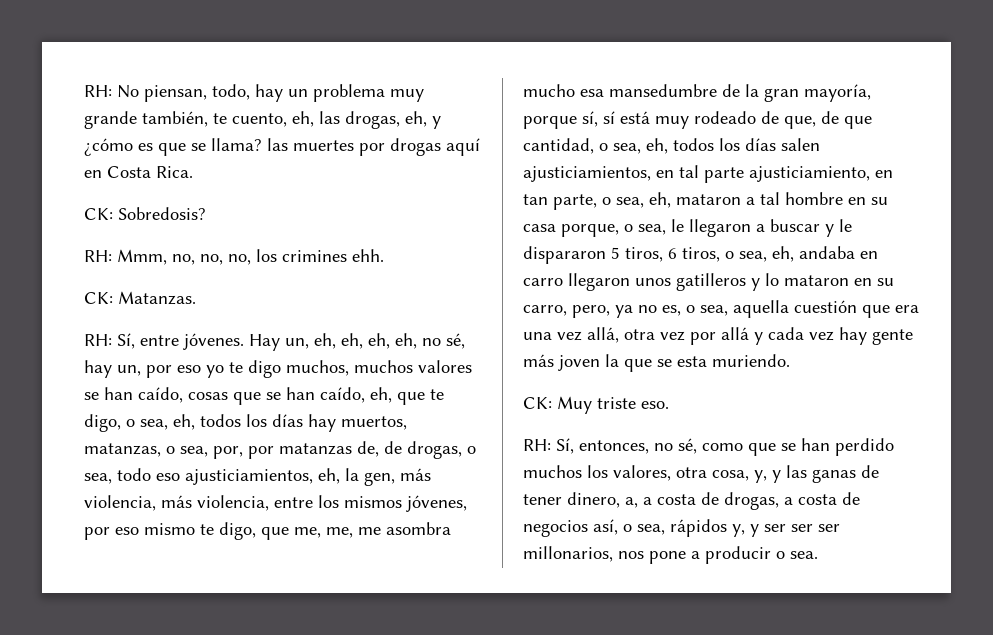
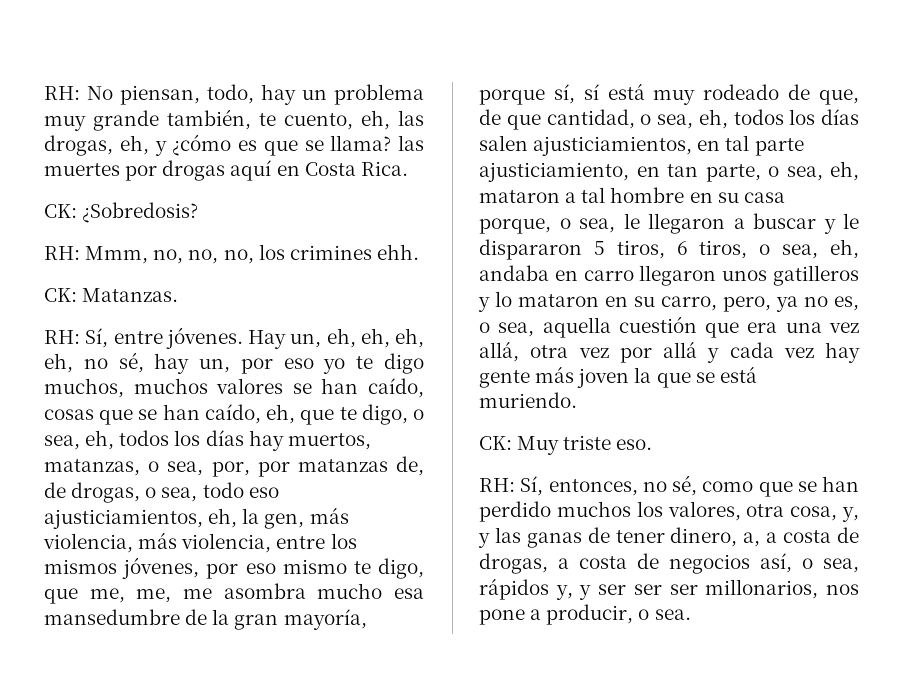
- CK: Sobredosis?
+ CK: ¿Sobredosis?
- Hay un, eh, eh, eh, eh, no sé, hay un, por eso yo te digo muchos, muchos valores se han caído, cosas que se han caído, eh, que te digo, o sea, eh, todos los días hay muertos, matanzas, o sea, por, por matanzas de, de drogas, o sea, todo eso ajusticiamientos, eh, la gen, más violencia, más violencia, entre los mismos jóvenes, por eso mismo te digo, que me, me, me asombra mucho esa mansedumbre de la gran mayoría, porque sí, sí está muy rodeado de que, de que cantidad, o sea, eh, todos los días salen ajusticiamientos, en tal parte ajusticiamiento, en tan parte, o sea, eh, mataron a tal hombre en su casa porque, o sea, le llegaron a buscar y le dispararon 5 tiros, 6 tiros, o sea, eh, andaba en carro llegaron unos gatilleros y lo mataron en su carro, pero, ya no es, o sea, aquella cuestión que era una vez allá, otra vez por allá y cada vez hay gente más joven la que se esta muriendo.
+ Hay un, eh, eh, eh, eh, no sé, hay un, por eso yo te digo muchos, muchos valores se han caído, cosas que se han caído, eh, que te digo, o sea, eh, todos los días hay muertos, matanzas, o sea, por, por matanzas de, de drogas, o sea, todo eso ajusticiamientos, eh, la gen, más violencia, más violencia, entre los mismos jóvenes, por eso mismo te digo, que me, me, me asombra mucho esa mansedumbre de la gran mayoría, porque sí, sí está muy rodeado de que, de que cantidad, o sea, eh, todos los días salen ajusticiamientos, en tal parte ajusticiamiento, en tan parte, o sea, eh, mataron a tal hombre en su casa porque, o sea, le llegaron a buscar y le dispararon 5 tiros, 6 tiros, o sea, eh, andaba en carro llegaron unos gatilleros y lo mataron en su carro, pero, ya no es, o sea, aquella cuestión que era una vez allá, otra vez por allá y cada vez hay gente más joven la que se está muriendo.
- RH: Sí, entonces, no sé, como que se han perdido muchos los valores, otra cosa, y, y las ganas de tener dinero, a, a costa de drogas, a costa de negocios así, o sea, rápidos y, y ser ser ser millonarios, nos pone a producir o sea.
+ RH: Sí, entonces, no sé, como que se han perdido muchos los valores, otra cosa, y, y las ganas de tener dinero, a, a costa de drogas, a costa de negocios así, o sea, rápidos y, y ser ser ser millonarios, nos pone a producir, o sea.

